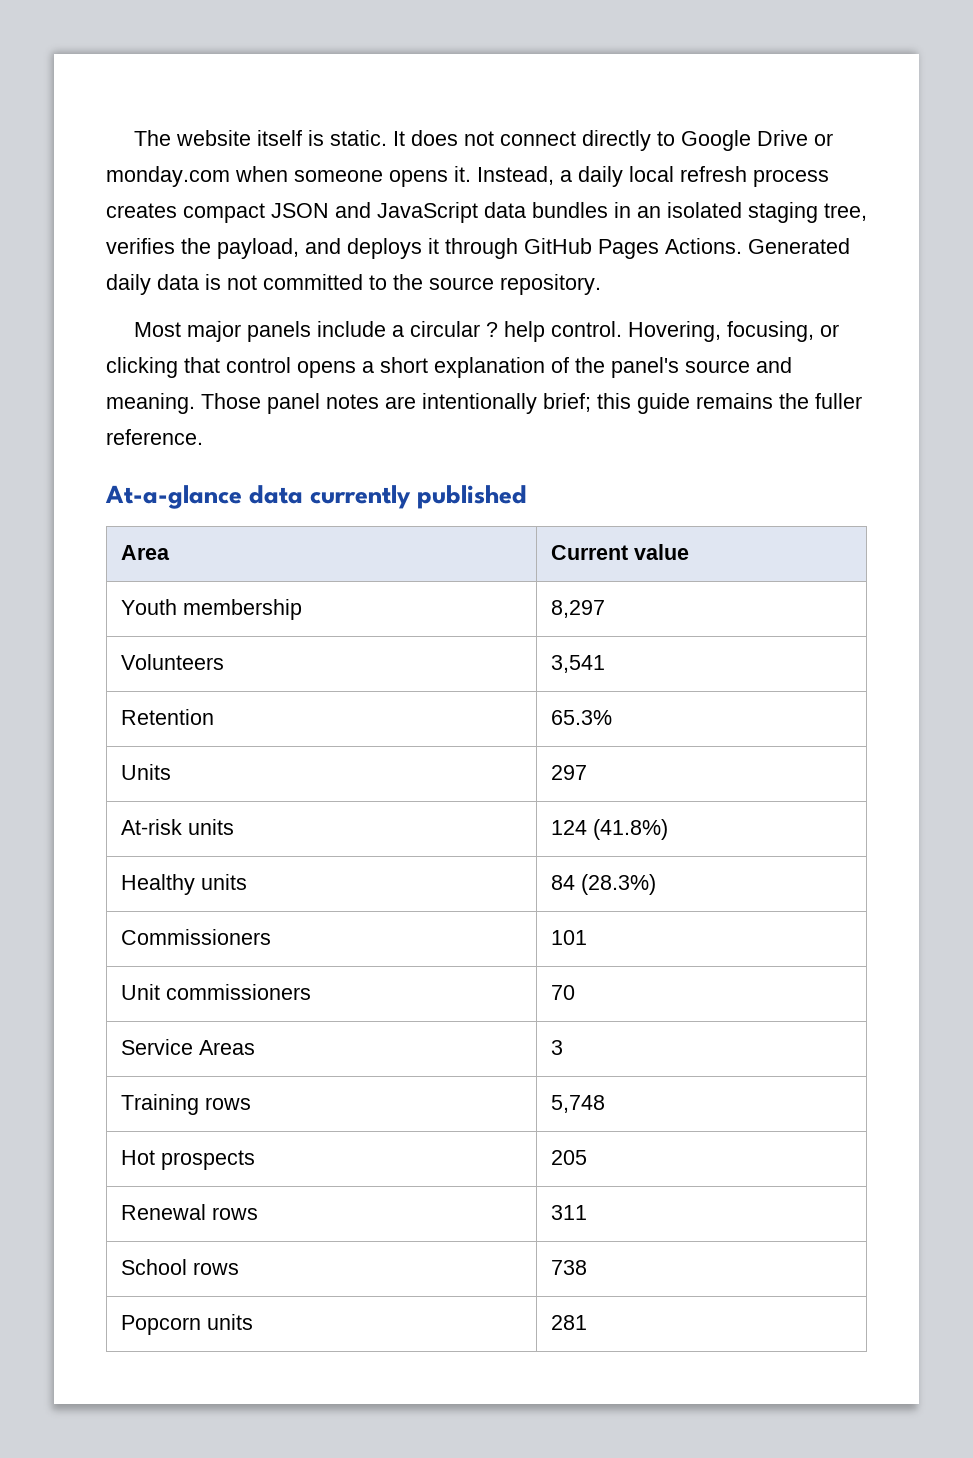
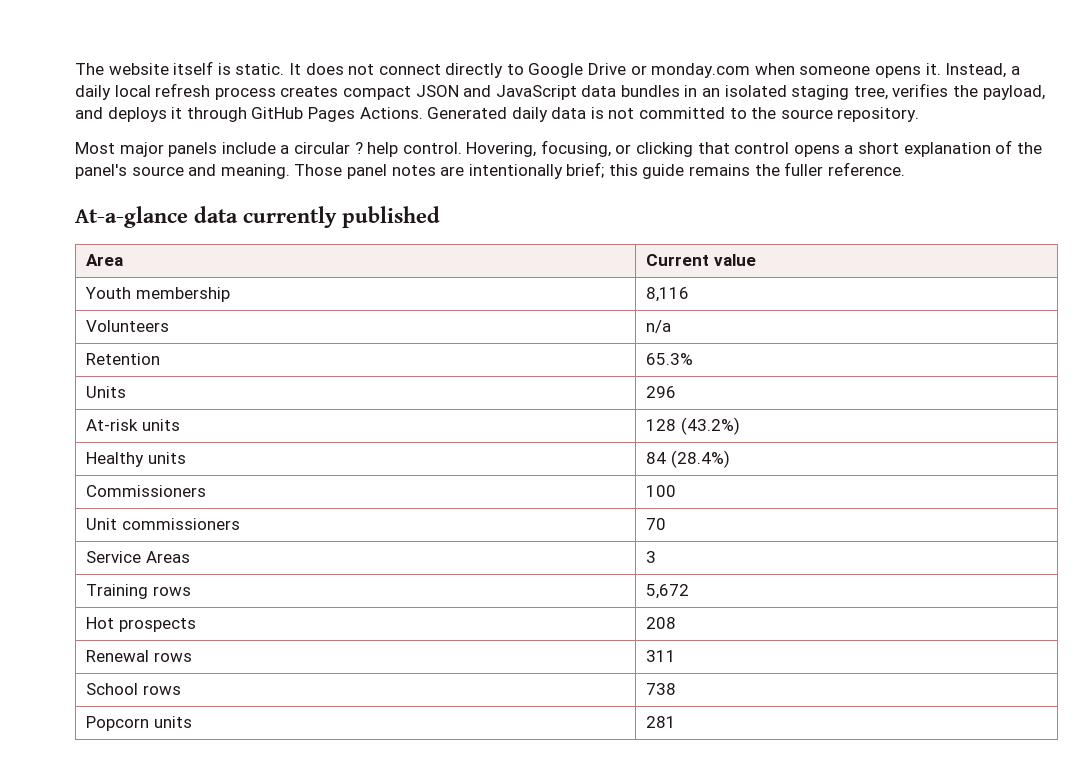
- Youth membership | 8,297
+ Youth membership | 8,116
- Volunteers | 3,541
+ Volunteers | n/a
- Units | 297
+ Units | 296
- At-risk units | 124 (41.8%)
+ At-risk units | 128 (43.2%)
- Healthy units | 84 (28.3%)
+ Healthy units | 84 (28.4%)
- Commissioners | 101
+ Commissioners | 100
- Training rows | 5,748
+ Training rows | 5,672
- Hot prospects | 205
+ Hot prospects | 208

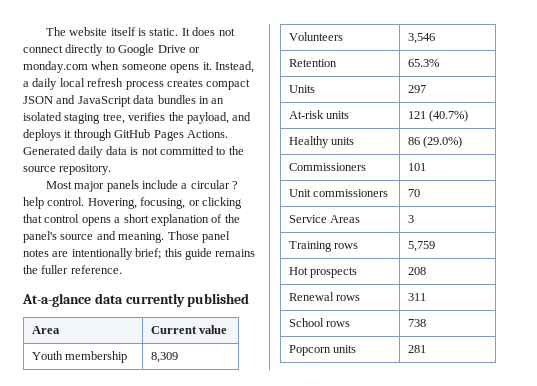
- Youth membership | 8,116
+ Youth membership | 8,309
- Volunteers | n/a
+ Volunteers | 3,546
- Units | 296
+ Units | 297
- At-risk units | 128 (43.2%)
+ At-risk units | 121 (40.7%)
- Healthy units | 84 (28.4%)
+ Healthy units | 86 (29.0%)
- Commissioners | 100
+ Commissioners | 101
- Training rows | 5,672
+ Training rows | 5,759

